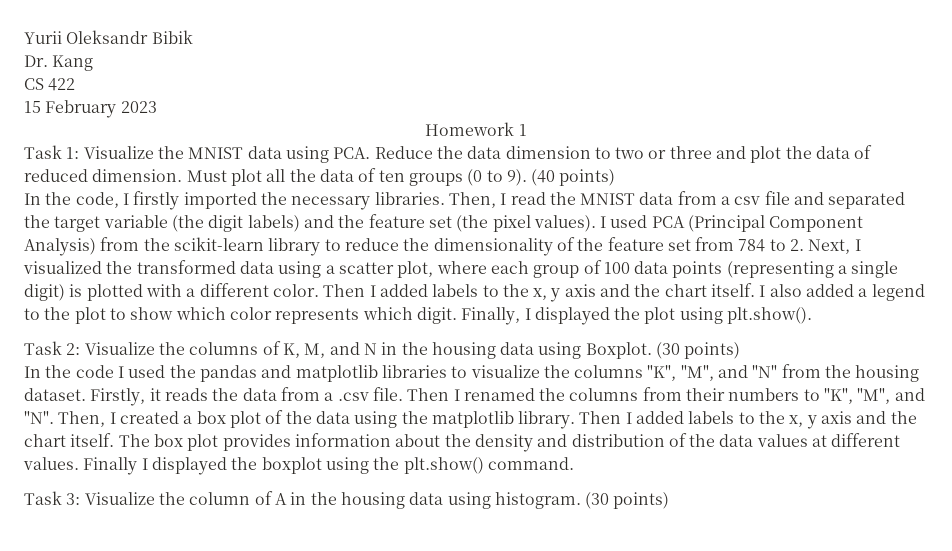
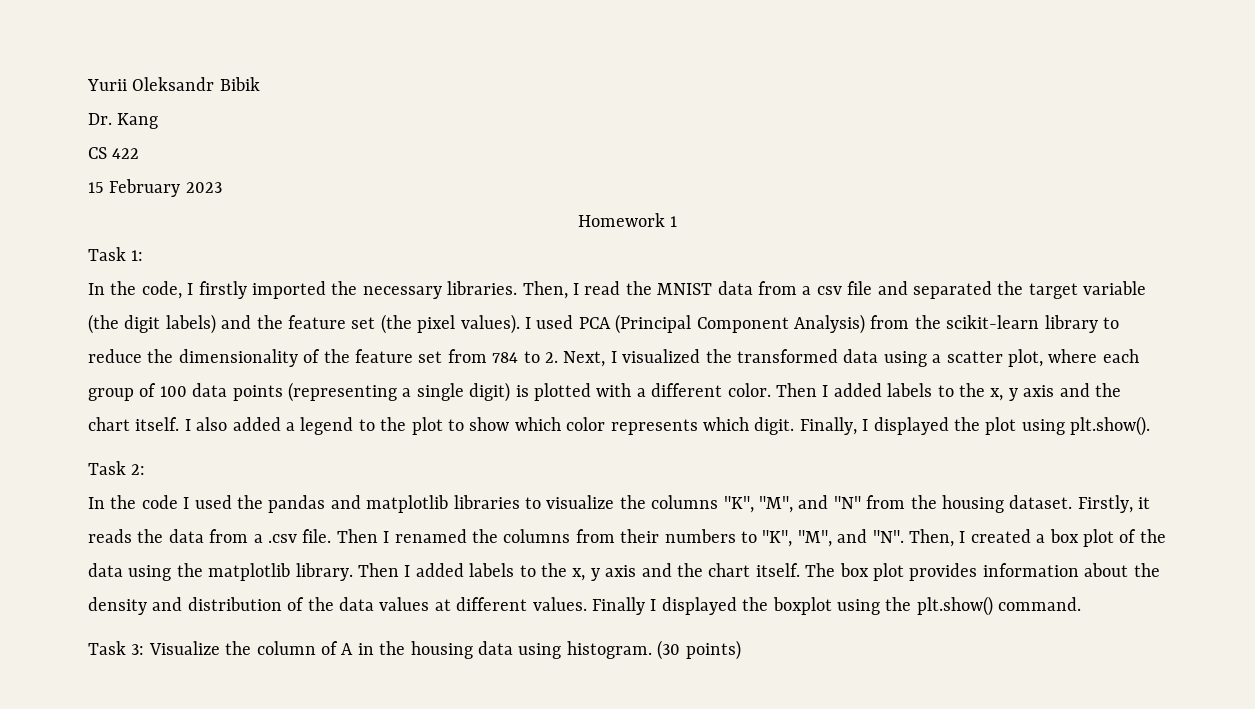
- Task 1: Visualize the MNIST data using PCA. Reduce the data dimension to two or three and plot the data of reduced dimension. Must plot all the data of ten groups (0 to 9). (40 points)
+ Task 1:
- Task 2: Visualize the columns of K, M, and N in the housing data using Boxplot. (30 points)
+ Task 2:

